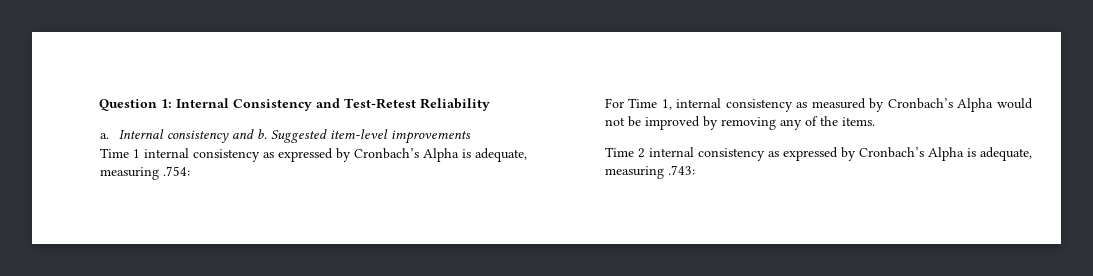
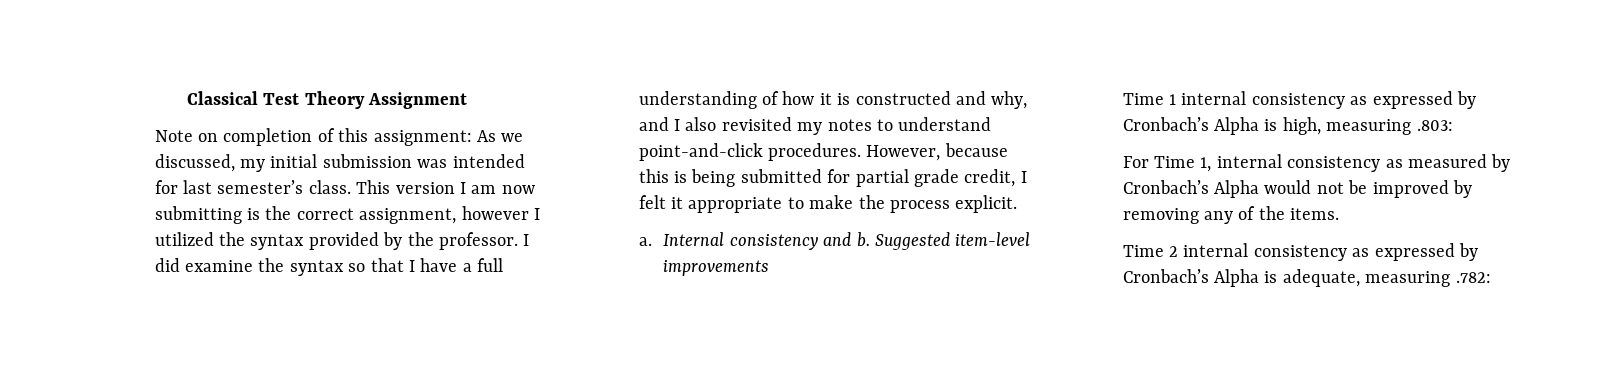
- Question 1: Internal Consistency and Test-Retest Reliability
+ Classical Test Theory Assignment
+ Note on completion of this assignment: As we discussed, my initial submission was intended for last semester’s class. This version I am now submitting is the correct assignment, however I utilized the syntax provided by the professor. I did examine the syntax so that I have a full understanding of how it is constructed and why, and I also revisited my notes to understand point-and-click procedures. However, because this is being submitted for partial grade credit, I felt it appropriate to make the process explicit.
- Time 1 internal consistency as expressed by Cronbach’s Alpha is adequate, measuring .754:
+ Time 1 internal consistency as expressed by Cronbach’s Alpha is high, measuring .803:
- Time 2 internal consistency as expressed by Cronbach’s Alpha is adequate, measuring .743:
+ Time 2 internal consistency as expressed by Cronbach’s Alpha is adequate, measuring .782:

